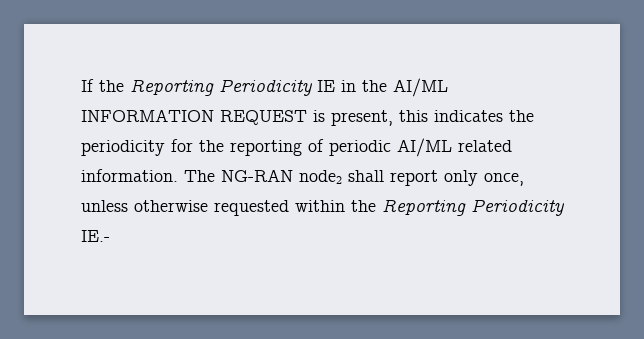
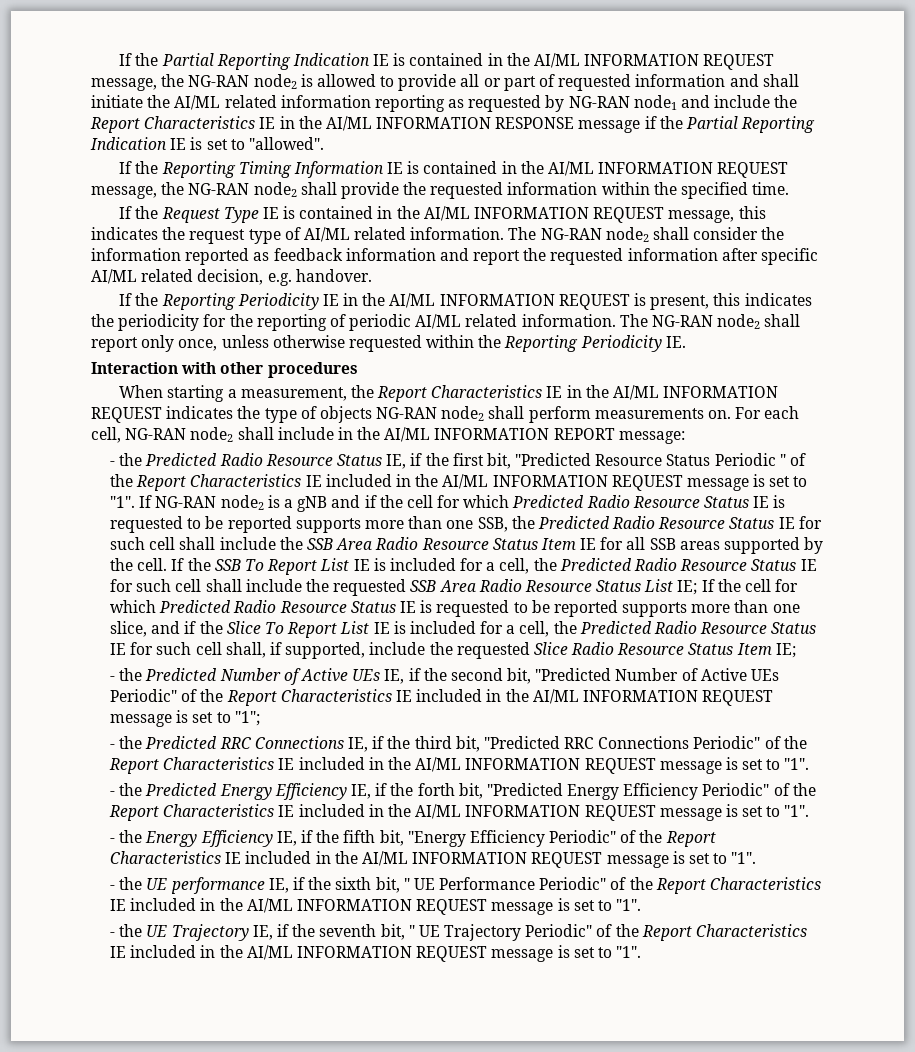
+ If the Partial Reporting Indication IE is contained in the AI/ML INFORMATION REQUEST message, the NG-RAN node2 is allowed to provide all or part of requested information and shall initiate the AI/ML related information reporting as requested by NG-RAN node1 and include the Report Characteristics IE in the AI/ML INFORMATION RESPONSE message if the Partial Reporting Indication IE is set to "allowed".
+ If the Reporting Timing Information IE is contained in the AI/ML INFORMATION REQUEST message, the NG-RAN node2 shall provide the requested information within the specified time.
+ If the Request Type IE is contained in the AI/ML INFORMATION REQUEST message, this indicates the request type of AI/ML related information. The NG-RAN node2 shall consider the information reported as feedback information and report the requested information after specific AI/ML related decision, e.g. handover.
- The NG-RAN node2 shall report only once, unless otherwise requested within the Reporting Periodicity IE.-
+ The NG-RAN node2 shall report only once, unless otherwise requested within the Reporting Periodicity IE.
+ Interaction with other procedures
+ When starting a measurement, the Report Characteristics IE in the AI/ML INFORMATION REQUEST indicates the type of objects NG-RAN node2 shall perform measurements on. For each cell, NG-RAN node2 shall include in the AI/ML INFORMATION REPORT message:
+ - the Predicted Radio Resource Status IE, if the first bit, "Predicted Resource Status Periodic " of the Report Characteristics IE included in the AI/ML INFORMATION REQUEST message is set to "1". If NG-RAN node2 is a gNB and if the cell for which Predicted Radio Resource Status IE is requested to be reported supports more than one SSB, the Predicted Radio Resource Status IE for such cell shall include the SSB Area Radio Resource Status Item IE for all SSB areas supported by the cell. If the SSB To Report List IE is included for a cell, the Predicted Radio Resource Status IE for such cell shall include the requested SSB Area Radio Resource Status List IE; If the cell for which Predicted Radio Resource Status IE is requested to be reported supports more than one slice, and if the Slice To Report List IE is included for a cell, the Predicted Radio Resource Status IE for such cell shall, if supported, include the requested Slice Radio Resource Status Item IE;
+ - the Predicted Number of Active UEs IE, if the second bit, "Predicted Number of Active UEs Periodic" of the Report Characteristics IE included in the AI/ML INFORMATION REQUEST message is set to "1";
+ - the Predicted RRC Connections IE, if the third bit, "Predicted RRC Connections Periodic" of the Report Characteristics IE included in the AI/ML INFORMATION REQUEST message is set to "1".
+ - the Predicted Energy Efficiency IE, if the forth bit, "Predicted Energy Efficiency Periodic" of the Report Characteristics IE included in the AI/ML INFORMATION REQUEST message is set to "1".
+ - the Energy Efficiency IE, if the fifth bit, "Energy Efficiency Periodic" of the Report Characteristics IE included in the AI/ML INFORMATION REQUEST message is set to "1".
+ - the UE performance IE, if the sixth bit, " UE Performance Periodic" of the Report Characteristics IE included in the AI/ML INFORMATION REQUEST message is set to "1".
+ - the UE Trajectory IE, if the seventh bit, " UE Trajectory Periodic" of the Report Characteristics IE included in the AI/ML INFORMATION REQUEST message is set to "1".

